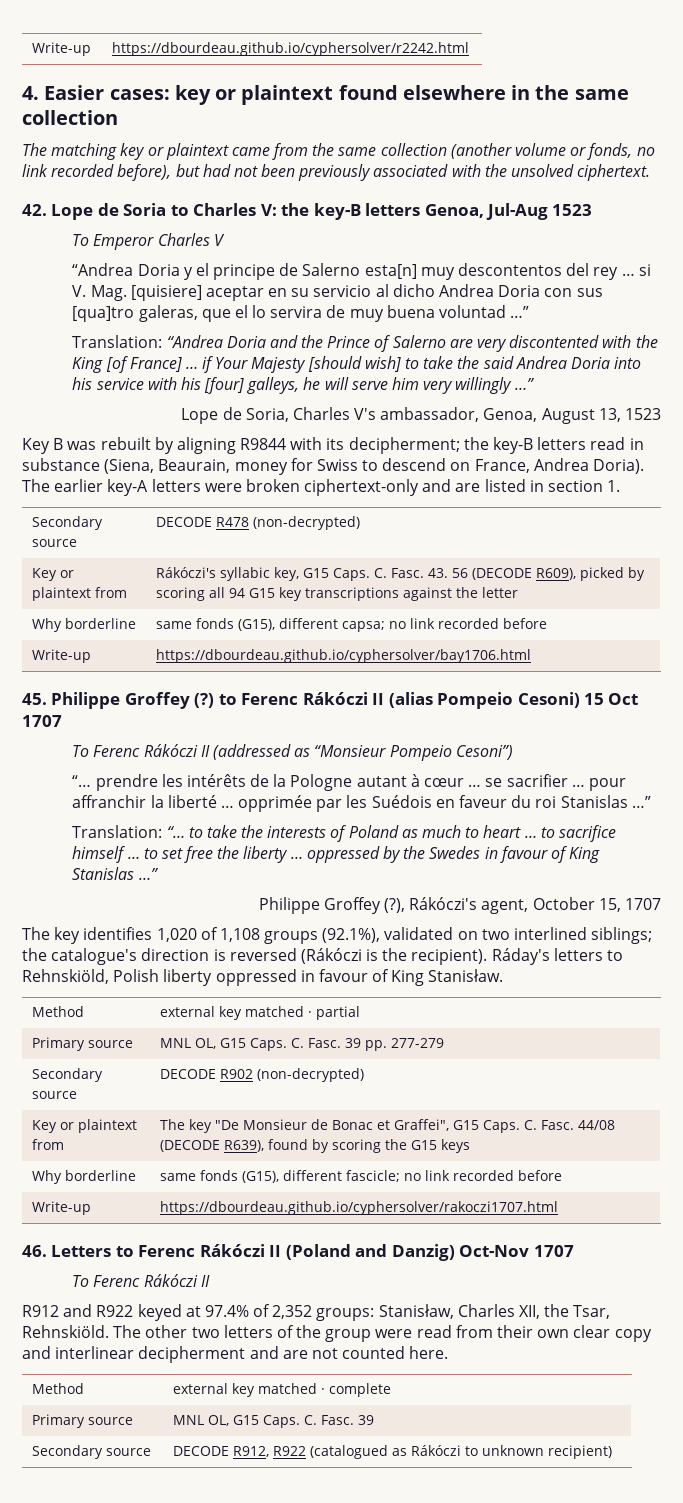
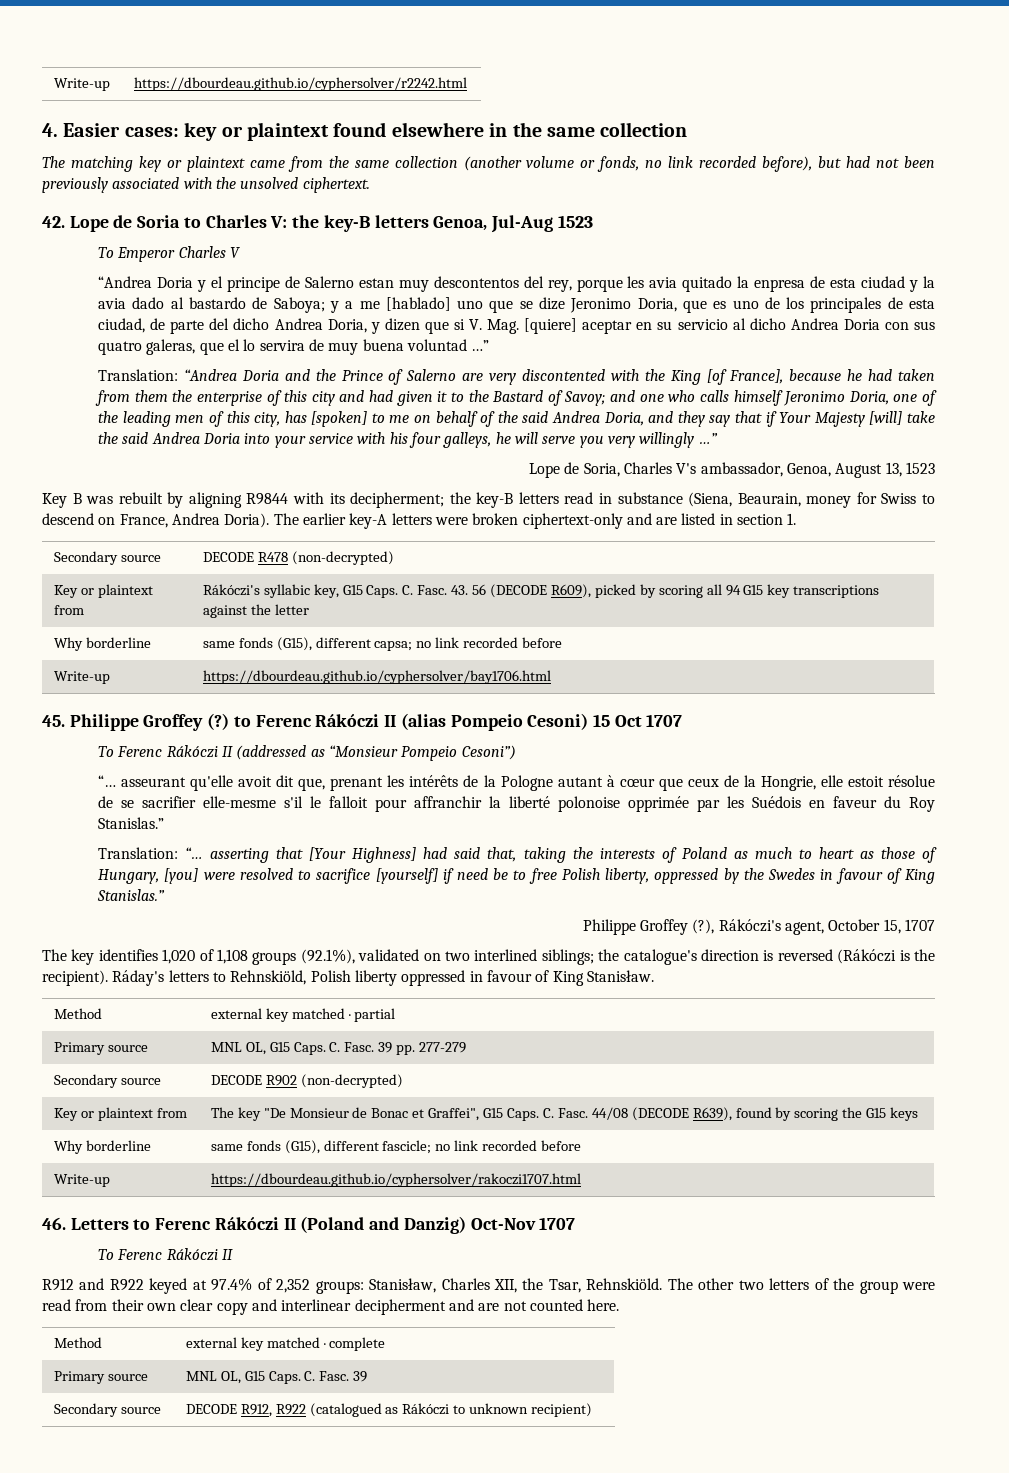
- “Andrea Doria y el principe de Salerno esta[n] muy descontentos del rey … si V. Mag. [quisiere] aceptar en su servicio al dicho Andrea Doria con sus [qua]tro galeras, que el lo servira de muy buena voluntad …”
+ “Andrea Doria y el principe de Salerno estan muy descontentos del rey, porque les avia quitado la enpresa de esta ciudad y la avia dado al bastardo de Saboya; y a me [hablado] uno que se dize Jeronimo Doria, que es uno de los principales de esta ciudad, de parte del dicho Andrea Doria, y dizen que si V. Mag. [quiere] aceptar en su servicio al dicho Andrea Doria con sus quatro galeras, que el lo servira de muy buena voluntad …”
- Translation: “Andrea Doria and the Prince of Salerno are very discontented with the King [of France] … if Your Majesty [should wish] to take the said Andrea Doria into his service with his [four] galleys, he will serve him very willingly …”
+ Translation: “Andrea Doria and the Prince of Salerno are very discontented with the King [of France], because he had taken from them the enterprise of this city and had given it to the Bastard of Savoy; and one who calls himself Jeronimo Doria, one of the leading men of this city, has [spoken] to me on behalf of the said Andrea Doria, and they say that if Your Majesty [will] take the said Andrea Doria into your service with his four galleys, he will serve you very willingly …”
- “… prendre les intérêts de la Pologne autant à cœur … se sacrifier … pour affranchir la liberté … opprimée par les Suédois en faveur du roi Stanislas …”
+ “… asseurant qu'elle avoit dit que, prenant les intérêts de la Pologne autant à cœur que ceux de la Hongrie, elle estoit résolue de se sacrifier elle-mesme s'il le falloit pour affranchir la liberté polonoise opprimée par les Suédois en faveur du Roy Stanislas.”
- Translation: “… to take the interests of Poland as much to heart … to sacrifice himself … to set free the liberty … oppressed by the Swedes in favour of King Stanislas …”
+ Translation: “… asserting that [Your Highness] had said that, taking the interests of Poland as much to heart as those of Hungary, [you] were resolved to sacrifice [yourself] if need be to free Polish liberty, oppressed by the Swedes in favour of King Stanislas.”

